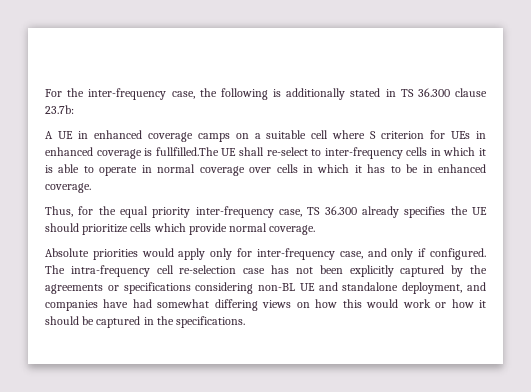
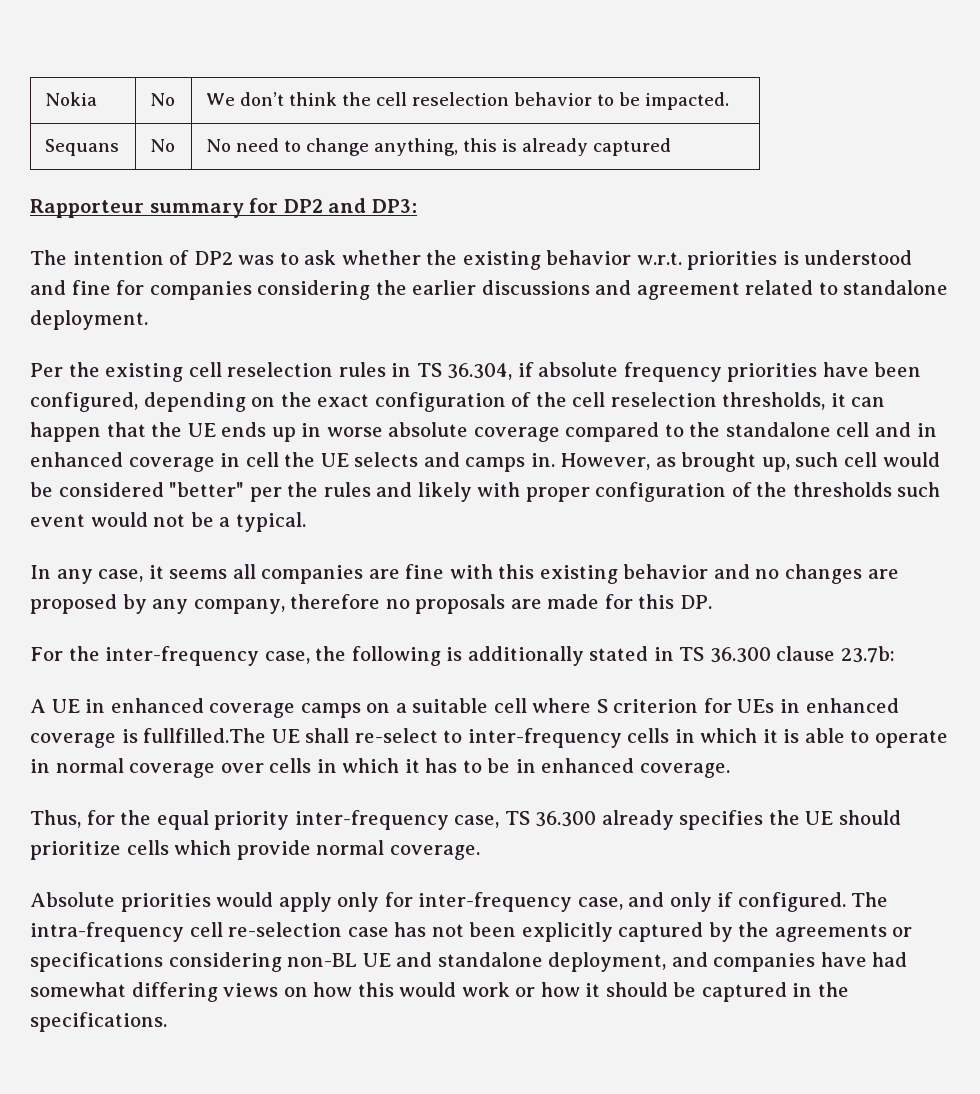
+ Nokia | No | We don’t think the cell reselection behavior to be impacted.
+ Sequans | No | No need to change anything, this is already captured
+ Rapporteur summary for DP2 and DP3:
+ The intention of DP2 was to ask whether the existing behavior w.r.t. priorities is understood and fine for companies considering the earlier discussions and agreement related to standalone deployment.
+ Per the existing cell reselection rules in TS 36.304, if absolute frequency priorities have been configured, depending on the exact configuration of the cell reselection thresholds, it can happen that the UE ends up in worse absolute coverage compared to the standalone cell and in enhanced coverage in cell the UE selects and camps in. However, as brought up, such cell would be considered "better" per the rules and likely with proper configuration of the thresholds such event would not be a typical.
+ In any case, it seems all companies are fine with this existing behavior and no changes are proposed by any company, therefore no proposals are made for this DP.

